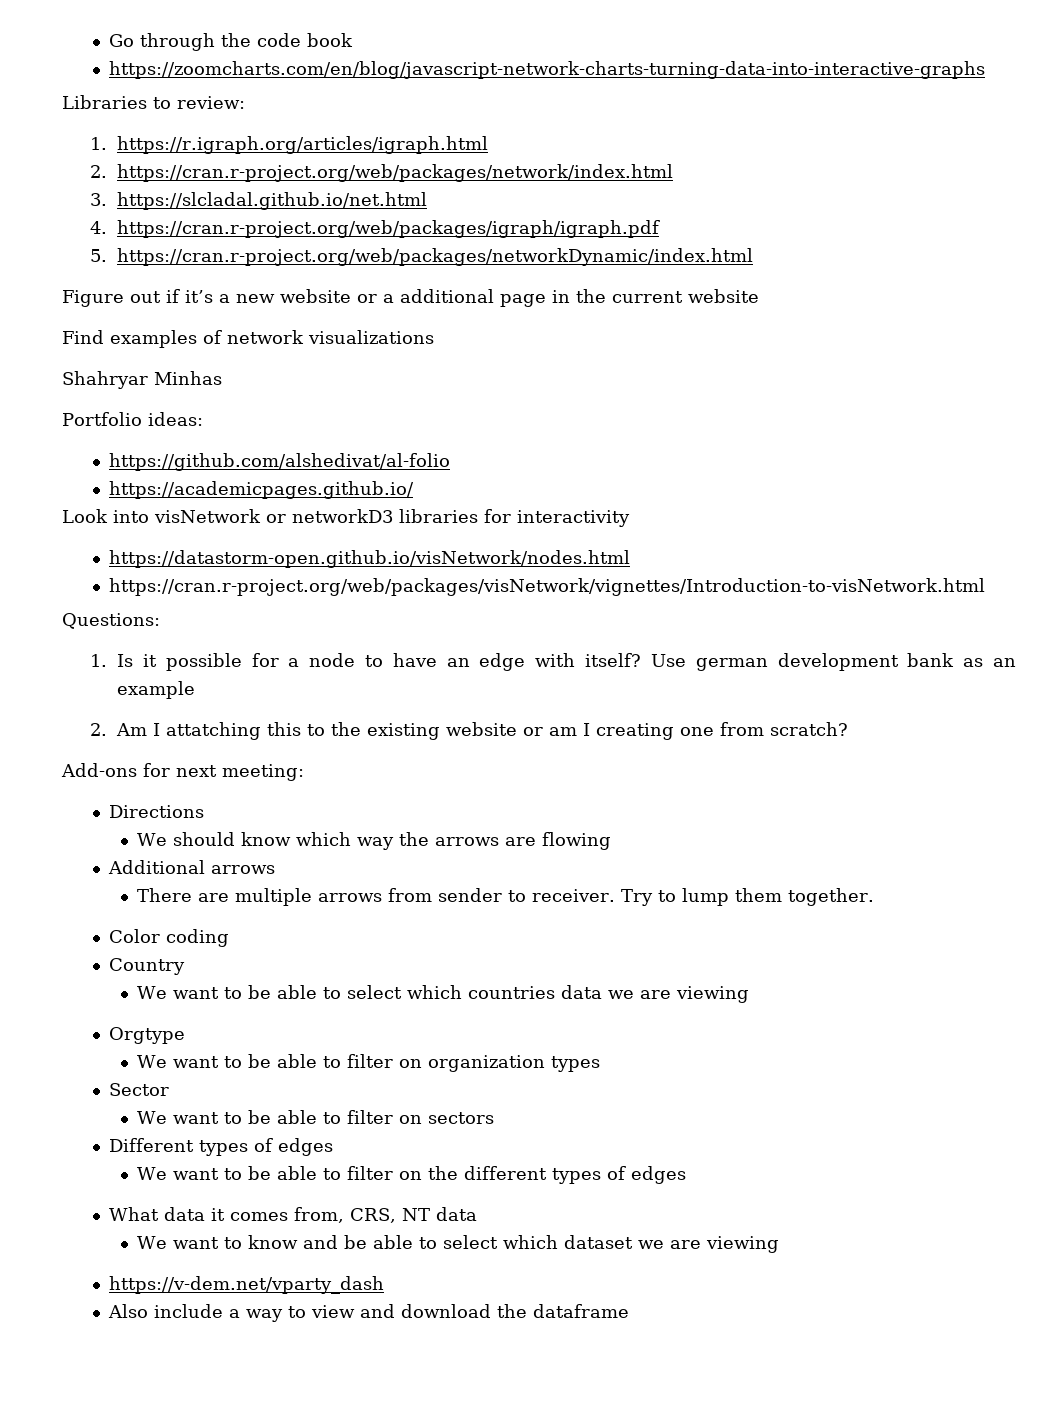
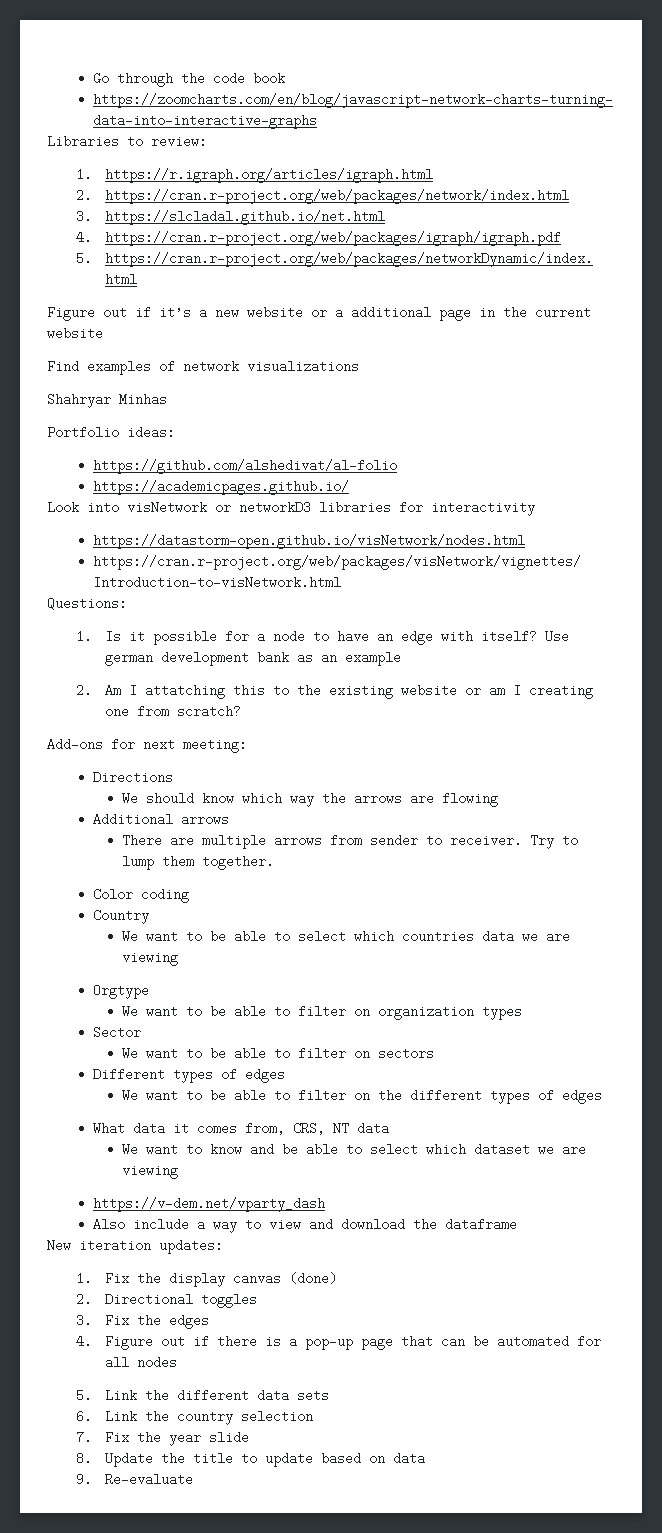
+ New iteration updates:
+ 1. Fix the display canvas (done)
+ 2. Directional toggles
+ 3. Fix the edges
+ 4. Figure out if there is a pop-up page that can be automated for all nodes
+ 5. Link the different data sets
+ 6. Link the country selection
+ 7. Fix the year slide
+ 8. Update the title to update based on data
+ 9. Re-evaluate

